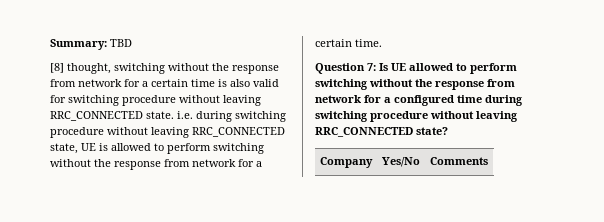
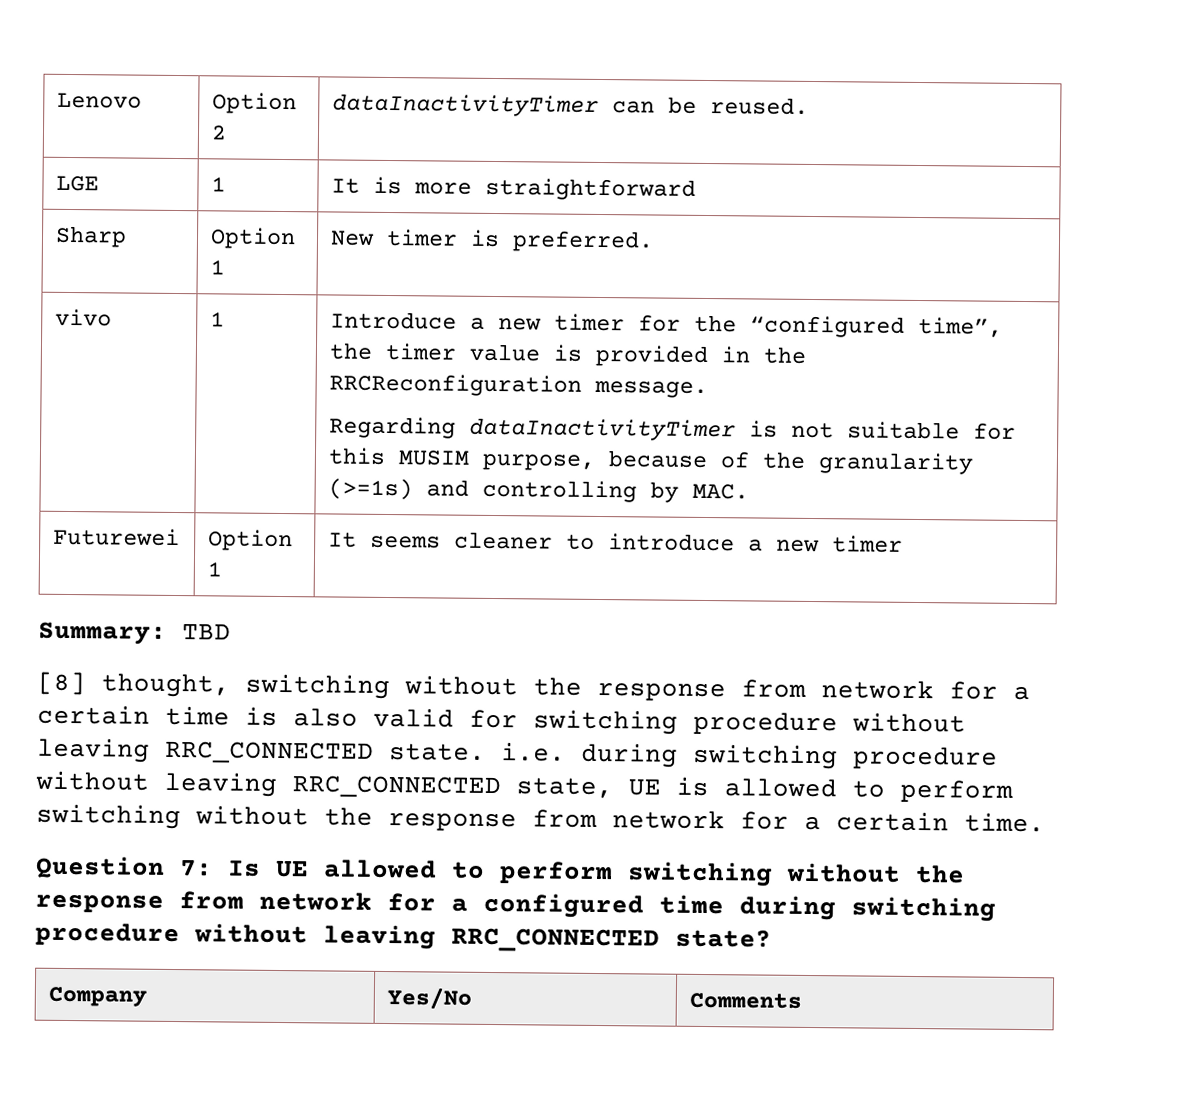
+ Lenovo | Option 2 | dataInactivityTimer can be reused.
+ LGE | 1 | It is more straightforward
+ Sharp | Option 1 | New timer is preferred.
+ vivo | 1 | Introduce a new timer for the “configured time”, the timer value is provided in the RRCReconfiguration message.
+ Regarding dataInactivityTimer is not suitable for this MUSIM purpose, because of the granularity (>=1s) and controlling by MAC.
+ Futurewei | Option 1 | It seems cleaner to introduce a new timer

